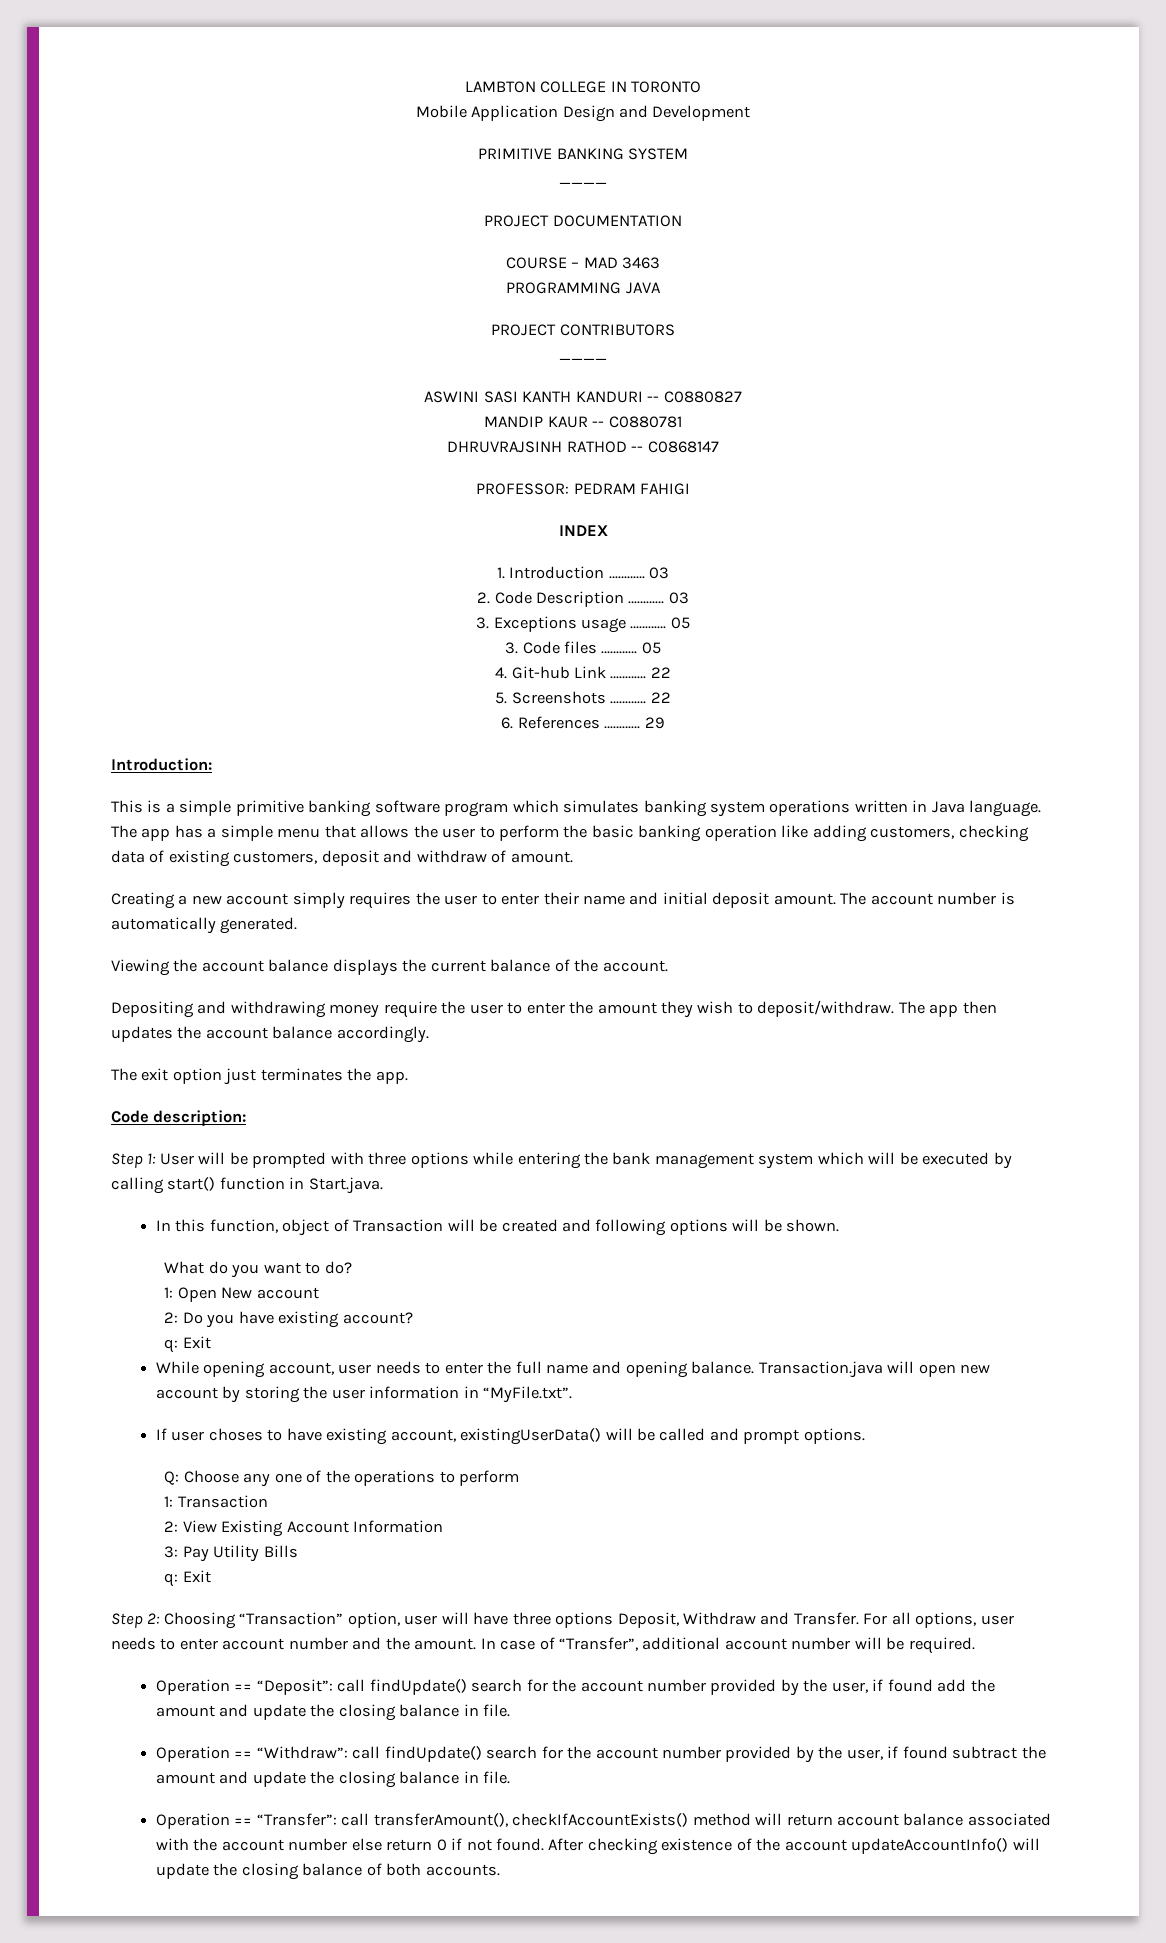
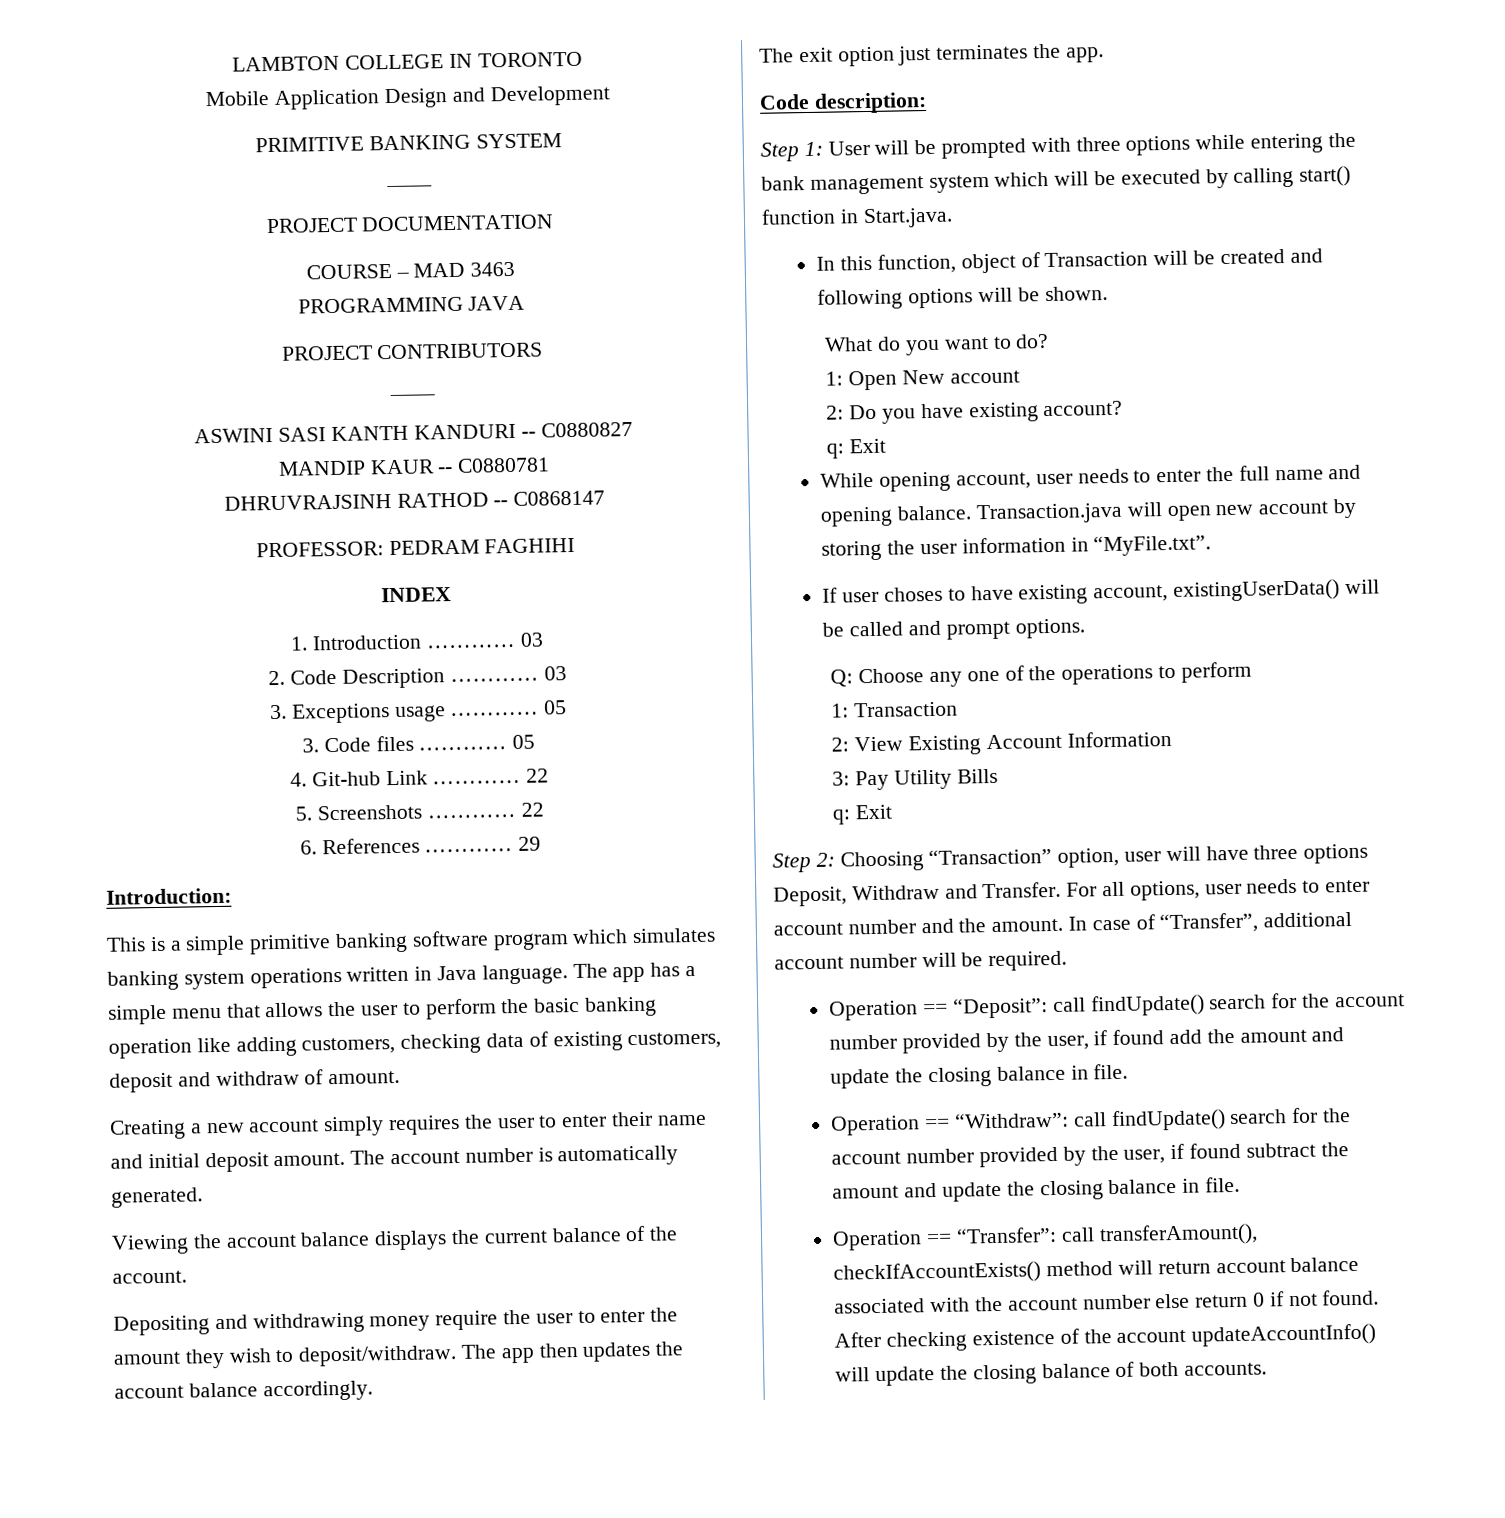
- PROFESSOR: PEDRAM FAHIGI
+ PROFESSOR: PEDRAM FAGHIHI

